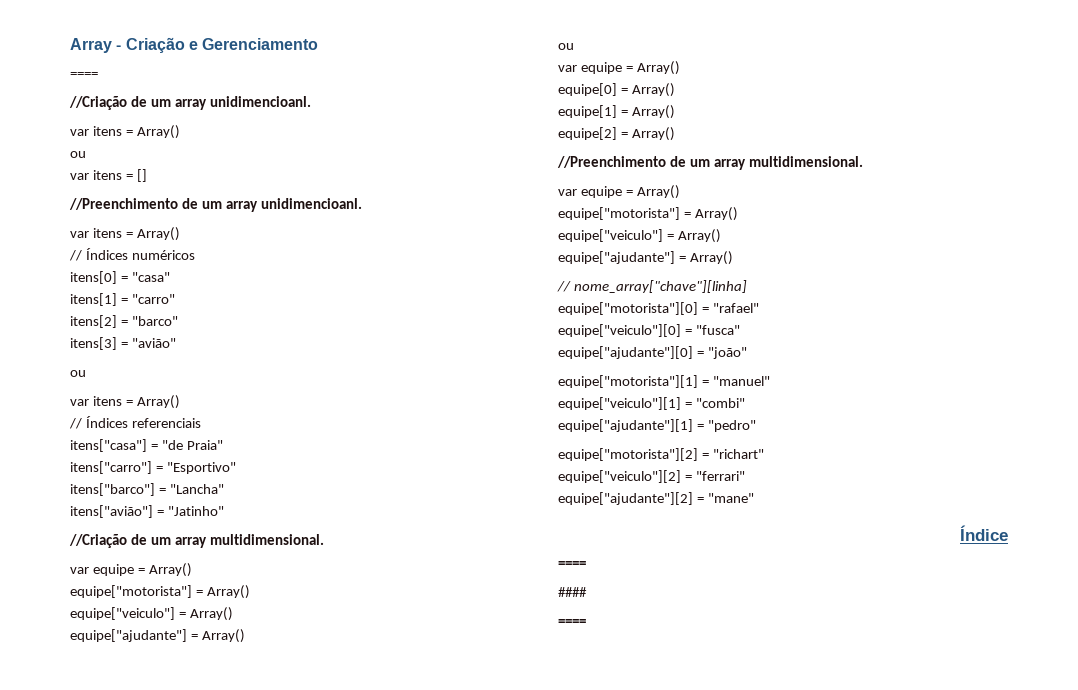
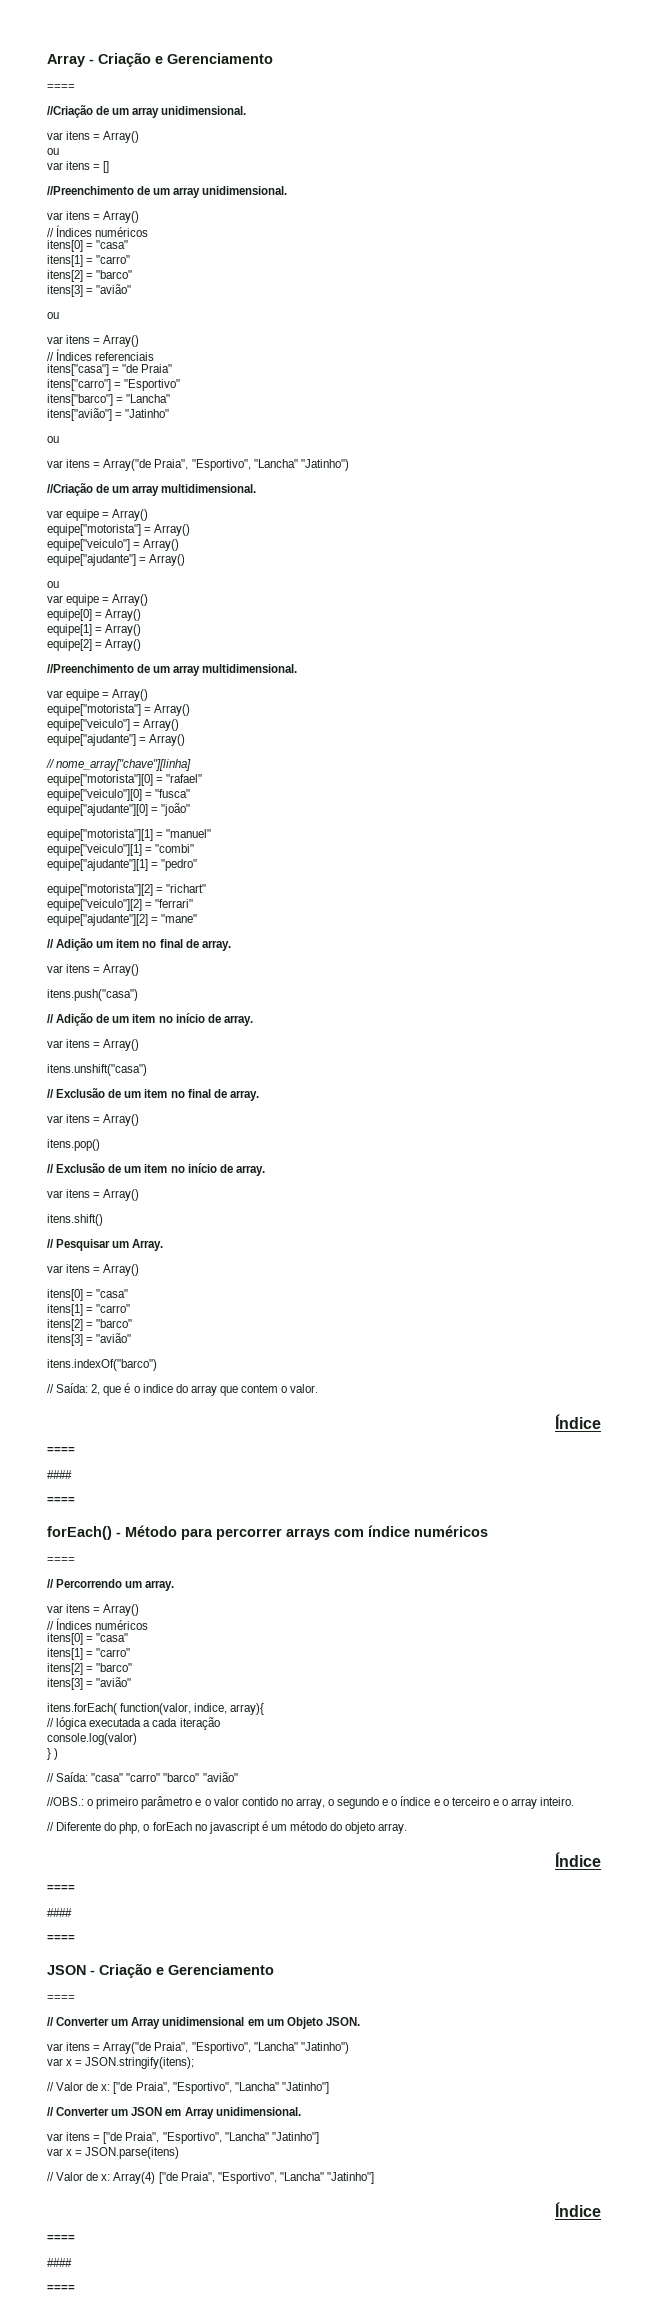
- //Criação de um array unidimencioanl.
+ //Criação de um array unidimensional.
- //Preenchimento de um array unidimencioanl.
+ //Preenchimento de um array unidimensional.
  itens["avião"] = "Jatinho"
+ ou
+ var itens = Array("de Praia", "Esportivo", "Lancha" "Jatinho")
+ // Adição um item no final de array.
+ var itens = Array()
+ itens.push("casa")
+ // Adição de um item no início de array.
+ var itens = Array()
+ itens.unshift("casa")
+ // Exclusão de um item no final de array.
+ var itens = Array()
+ itens.pop()
+ // Exclusão de um item no início de array.
+ var itens = Array()
+ itens.shift()
+ // Pesquisar um Array.
+ var itens = Array()
+ itens[0] = "casa"
+ itens[1] = "carro"
+ itens[2] = "barco"
+ itens[3] = "avião"
+ itens.indexOf("barco")
+ // Saída: 2, que é o indice do array que contem o valor.
+ Índice
+ ====
+ ####
+ ====
+ forEach() - Método para percorrer arrays com índice numéricos
+ ====
+ // Percorrendo um array.
+ var itens = Array()
+ // Índices numéricos
+ itens[0] = "casa"
+ itens[1] = "carro"
+ itens[2] = "barco"
+ itens[3] = "avião"
+ itens.forEach( function(valor, indice, array){
+ // lógica executada a cada iteração
+ console.log(valor)
+ } )
+ // Saída: "casa" "carro" "barco" "avião"
+ //OBS.: o primeiro parâmetro e o valor contido no array, o segundo e o índice e o terceiro e o array inteiro.
+ // Diferente do php, o forEach no javascript é um método do objeto array.
+ Índice
+ ====
+ ####
+ ====
+ JSON - Criação e Gerenciamento
+ ====
+ // Converter um Array unidimensional em um Objeto JSON.
+ var itens = Array("de Praia", "Esportivo", "Lancha" "Jatinho")
+ var x = JSON.stringify(itens);
+ // Valor de x: ["de Praia", "Esportivo", "Lancha" "Jatinho"]
+ // Converter um JSON em Array unidimensional.
+ var itens = ["de Praia", "Esportivo", "Lancha" "Jatinho"]
+ var x = JSON.parse(itens)
+ // Valor de x: Array(4) ["de Praia", "Esportivo", "Lancha" "Jatinho"]

